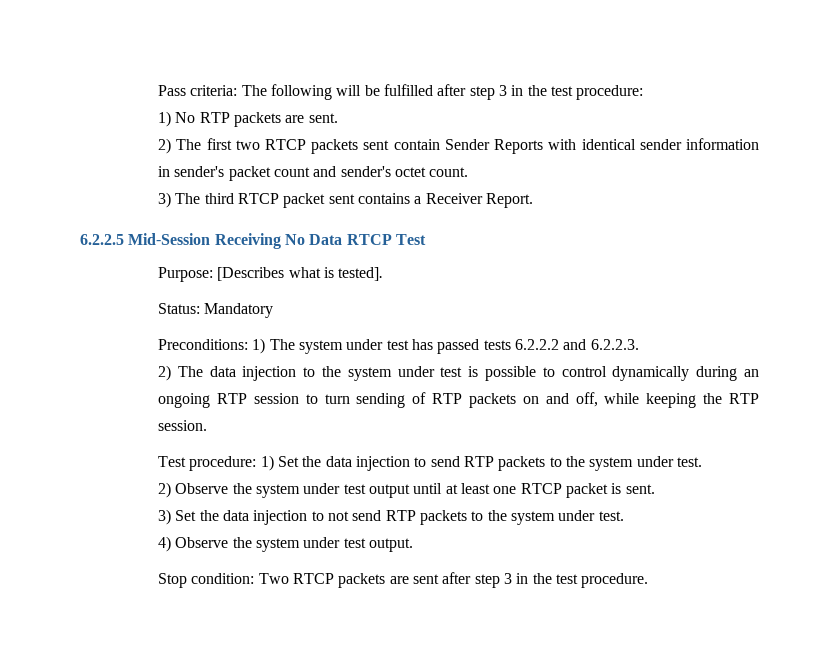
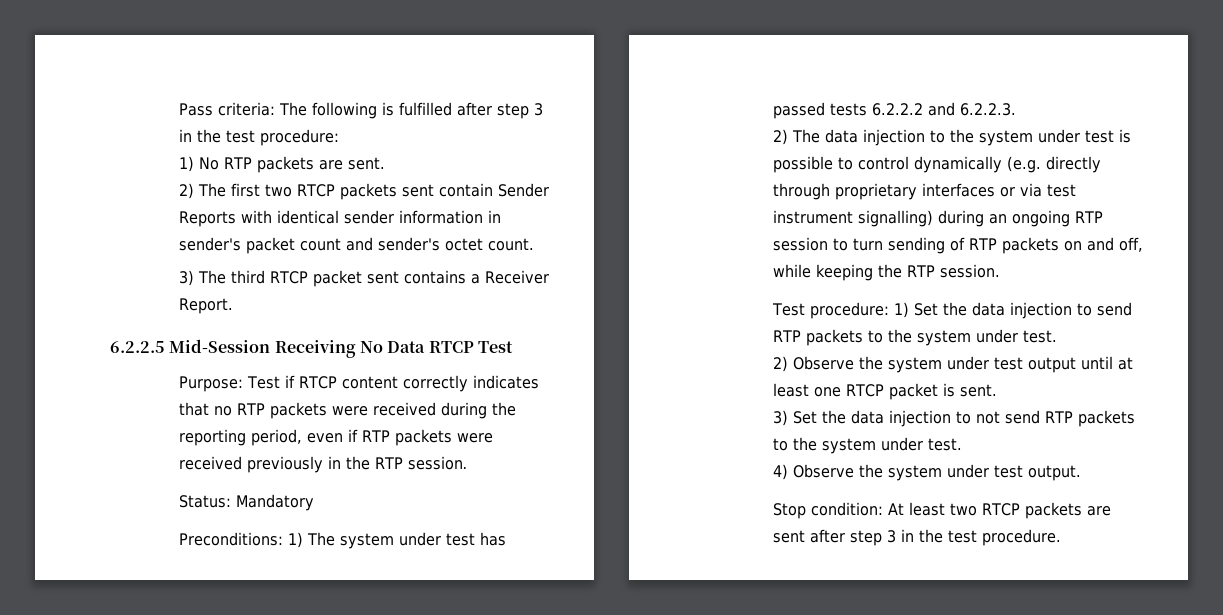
- Pass criteria: The following will be fulfilled after step 3 in the test procedure:
+ Pass criteria: The following is fulfilled after step 3 in the test procedure:
- Purpose: [Describes what is tested].
+ Purpose: Test if RTCP content correctly indicates that no RTP packets were received during the reporting period, even if RTP packets were received previously in the RTP session.
- 2) The data injection to the system under test is possible to control dynamically during an ongoing RTP session to turn sending of RTP packets on and off, while keeping the RTP session.
+ 2) The data injection to the system under test is possible to control dynamically (e.g. directly through proprietary interfaces or via test instrument signalling) during an ongoing RTP session to turn sending of RTP packets on and off, while keeping the RTP session.
- Stop condition: Two RTCP packets are sent after step 3 in the test procedure.
+ Stop condition: At least two RTCP packets are sent after step 3 in the test procedure.

